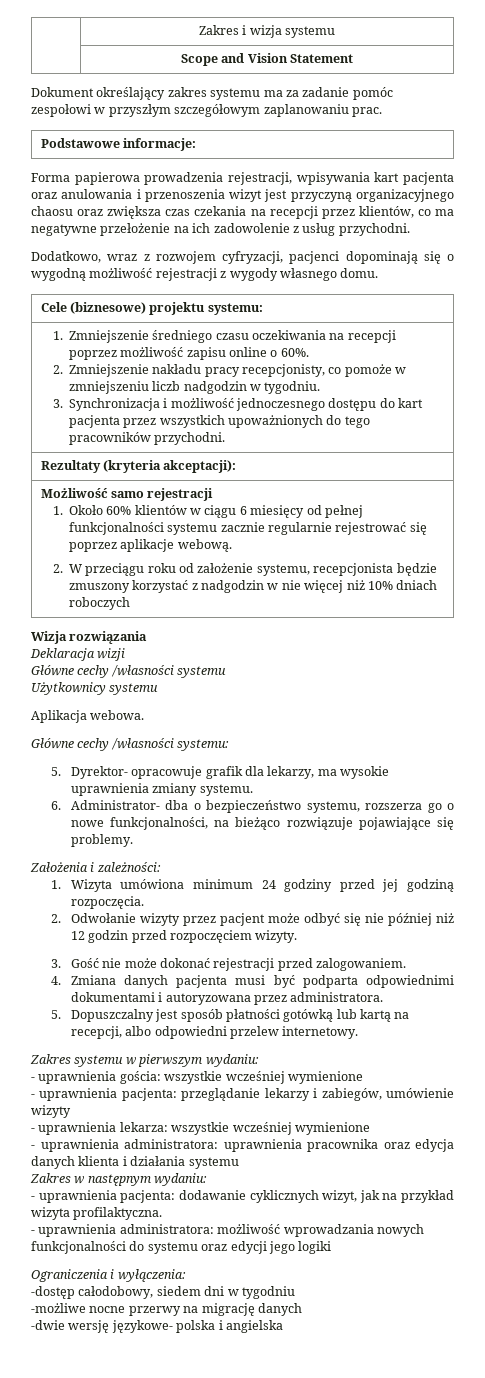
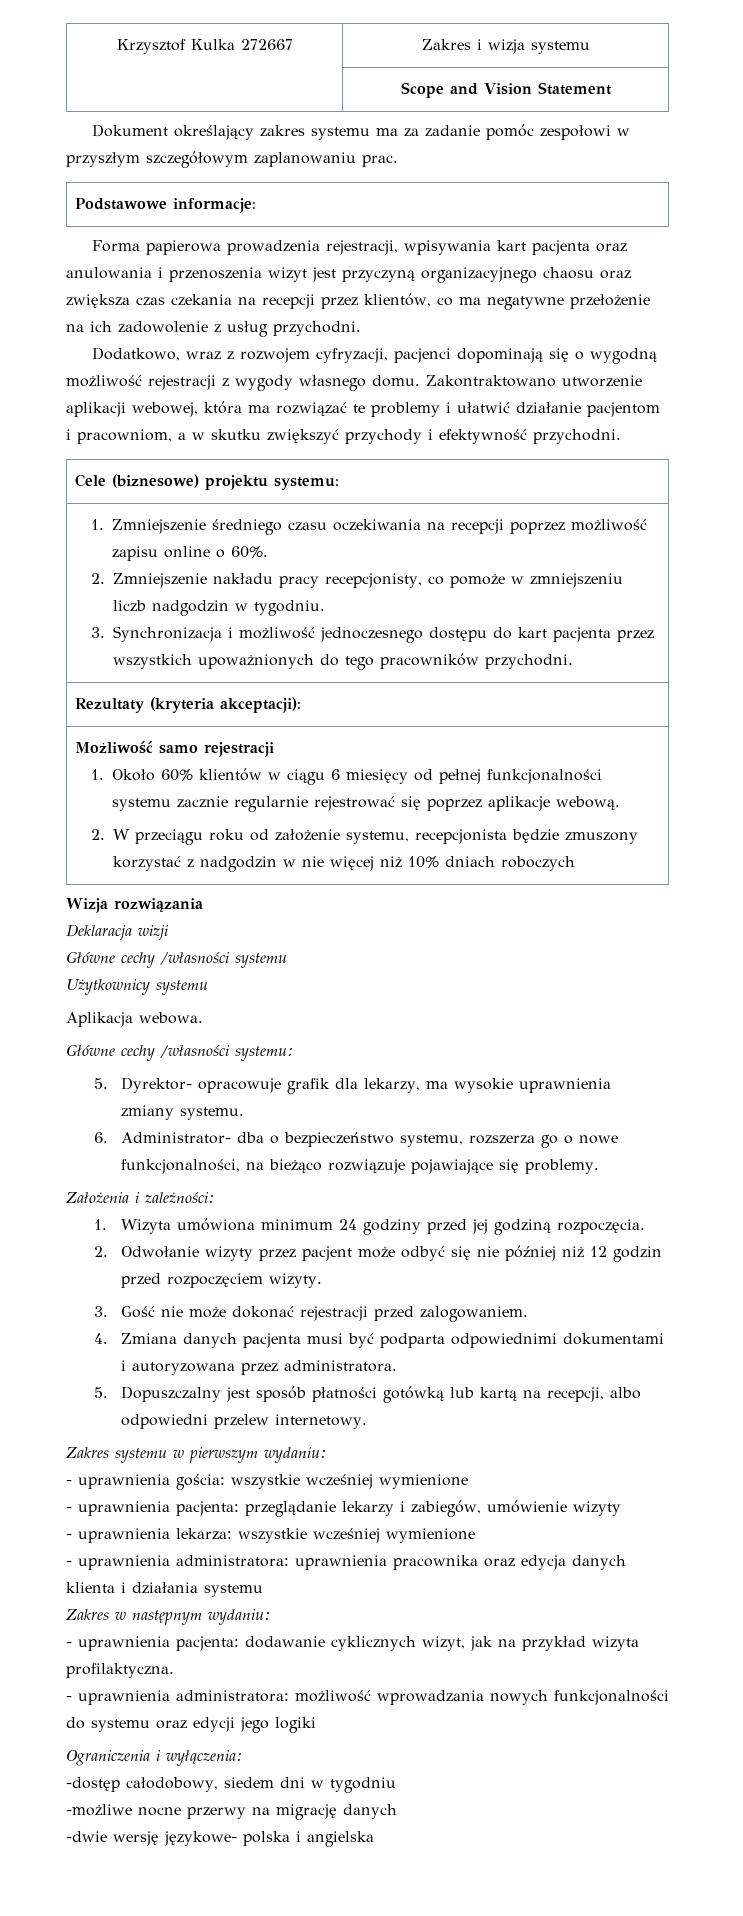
- | Zakres i wizja systemu
+ Krzysztof Kulka 272667 | Zakres i wizja systemu
+ Zakontraktowano utworzenie aplikacji webowej, która ma rozwiązać te problemy i ułatwić działanie pacjentom i pracowniom, a w skutku zwiększyć przychody i efektywność przychodni.

